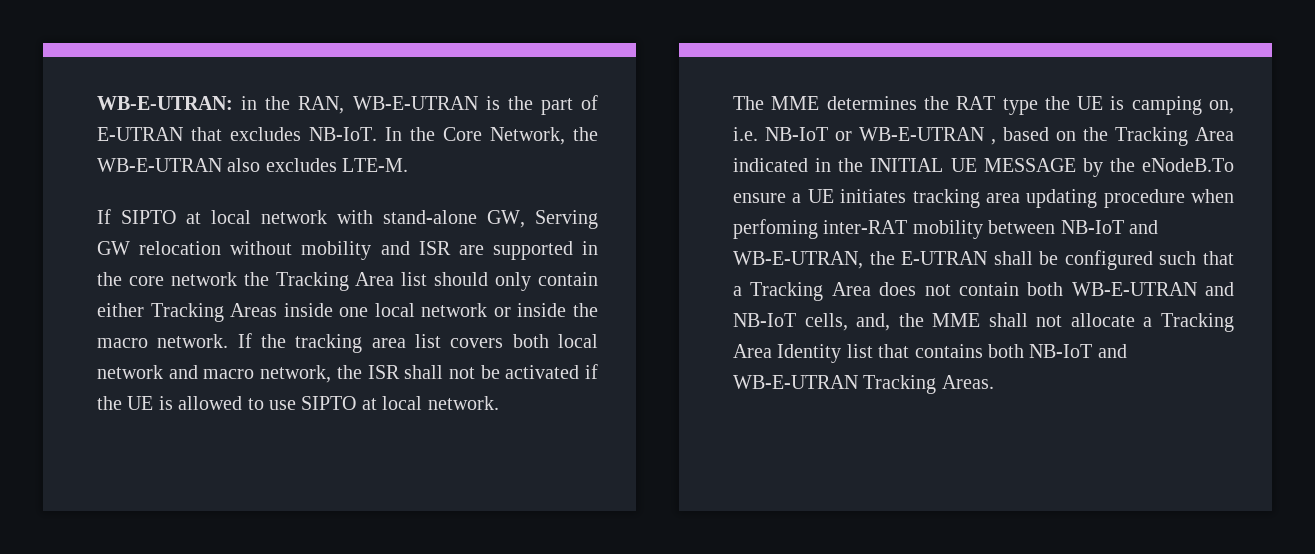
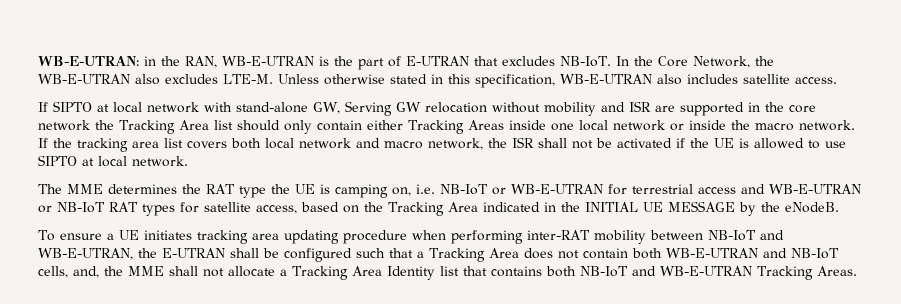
+ Unless otherwise stated in this specification, WB-E-UTRAN also includes satellite access.
- The MME determines the RAT type the UE is camping on, i.e. NB-IoT or WB-E-UTRAN , based on the Tracking Area indicated in the INITIAL UE MESSAGE by the eNodeB.To ensure a UE initiates tracking area updating procedure when perfoming inter-RAT mobility between NB-IoT and WB-E-UTRAN, the E-UTRAN shall be configured such that a Tracking Area does not contain both WB-E-UTRAN and NB-IoT cells, and, the MME shall not allocate a Tracking Area Identity list that contains both NB-IoT and WB-E-UTRAN Tracking Areas.
+ The MME determines the RAT type the UE is camping on, i.e. NB-IoT or WB-E-UTRAN for terrestrial access and WB-E-UTRAN or NB-IoT RAT types for satellite access, based on the Tracking Area indicated in the INITIAL UE MESSAGE by the eNodeB.
+ To ensure a UE initiates tracking area updating procedure when performing inter-RAT mobility between NB-IoT and WB-E-UTRAN, the E-UTRAN shall be configured such that a Tracking Area does not contain both WB-E-UTRAN and NB-IoT cells, and, the MME shall not allocate a Tracking Area Identity list that contains both NB-IoT and WB-E-UTRAN Tracking Areas.

